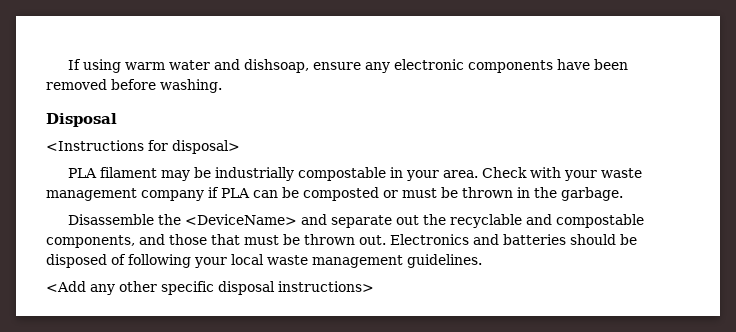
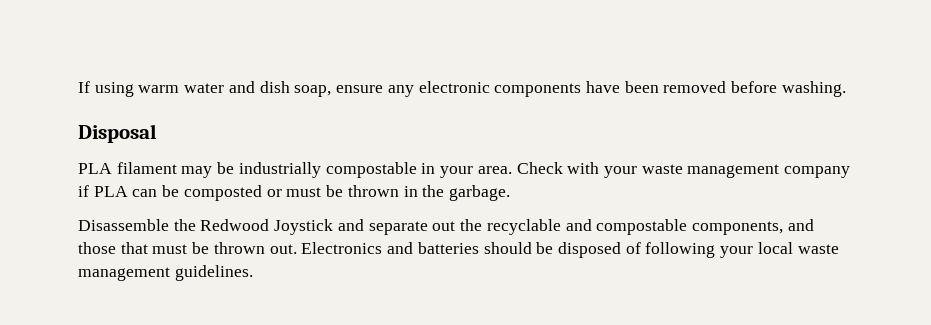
- If using warm water and dishsoap, ensure any electronic components have been removed before washing.
+ If using warm water and dish soap, ensure any electronic components have been removed before washing.
- <Instructions for disposal>
- Disassemble the <DeviceName> and separate out the recyclable and compostable components, and those that must be thrown out.
+ Disassemble the Redwood Joystick and separate out the recyclable and compostable components, and those that must be thrown out.
- <Add any other specific disposal instructions>

